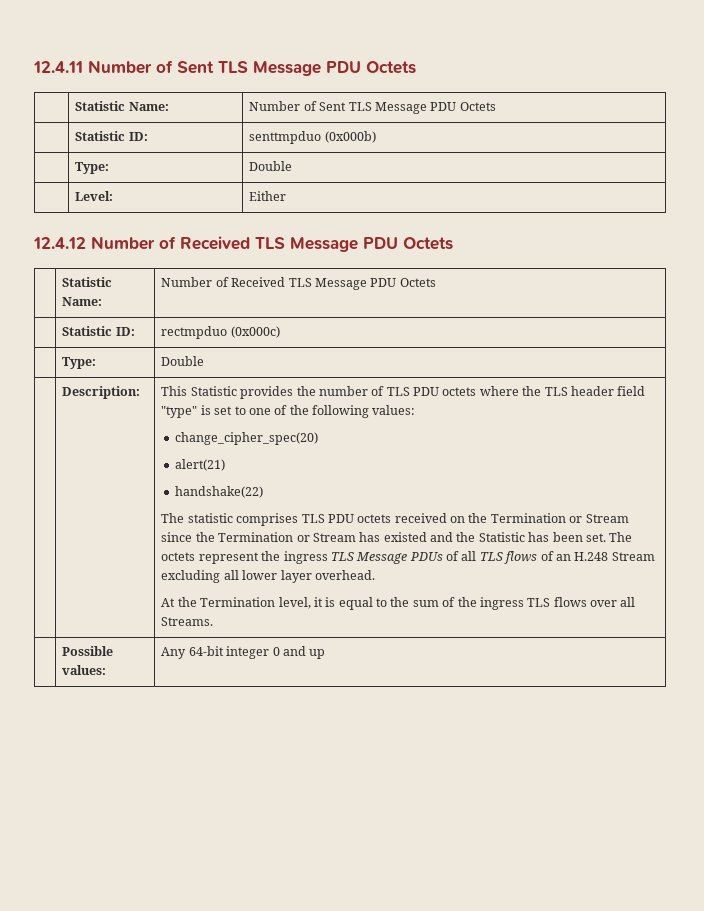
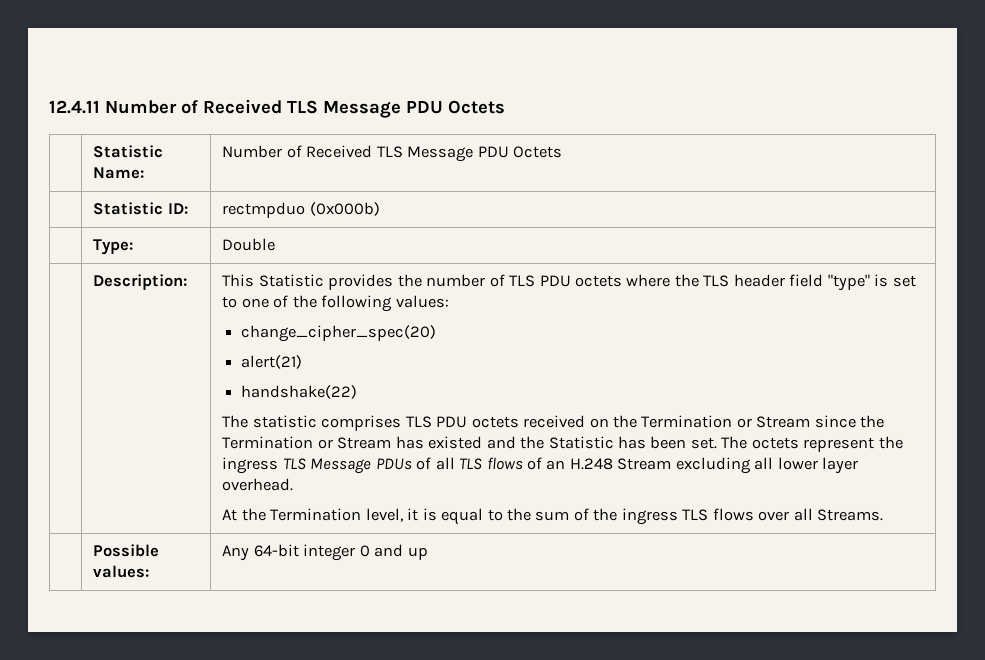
- 12.4.11 Number of Sent TLS Message PDU Octets
- | Statistic Name: | Number of Sent TLS Message PDU Octets
- | Statistic ID: | senttmpduo (0x000b)
- | Type: | Double
- | Level: | Either
- 12.4.12 Number of Received TLS Message PDU Octets
+ 12.4.11 Number of Received TLS Message PDU Octets
- | Statistic ID: | rectmpduo (0x000c)
+ | Statistic ID: | rectmpduo (0x000b)

